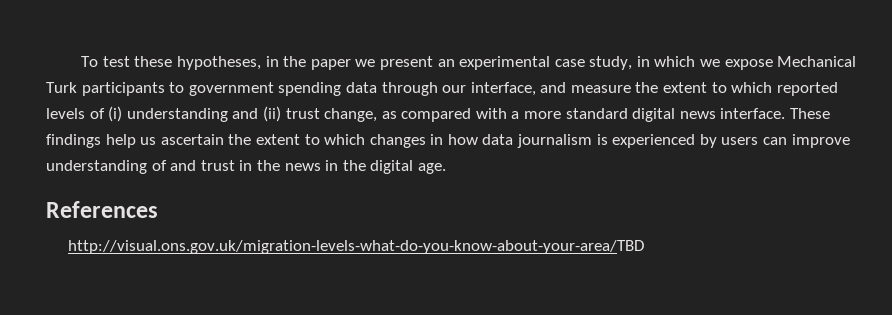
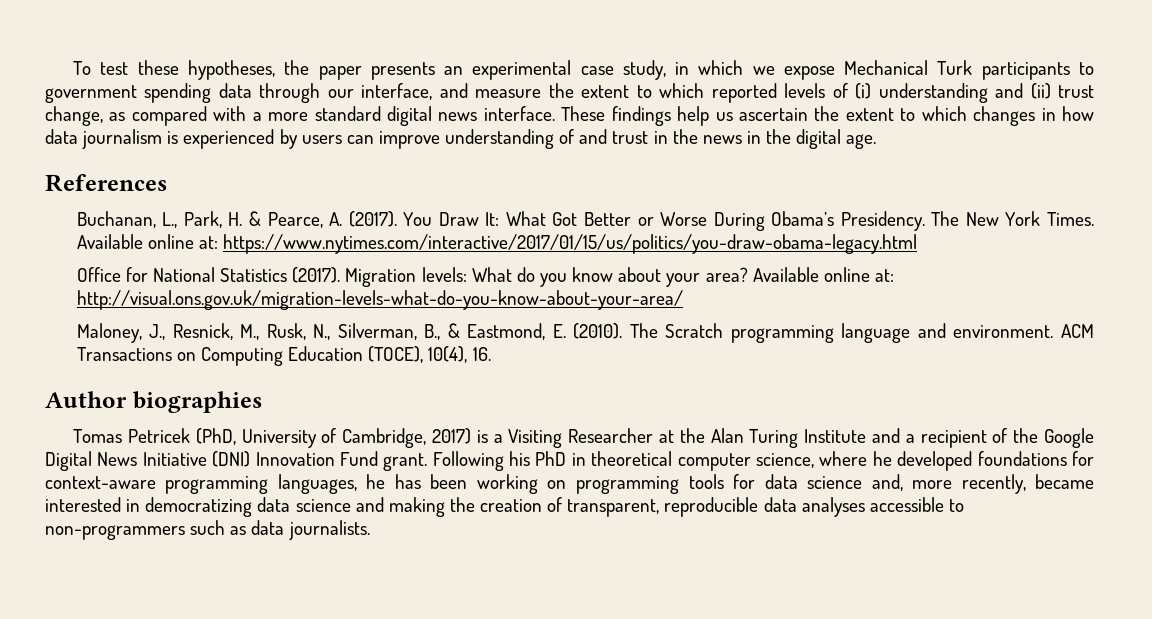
- To test these hypotheses, in the paper we present an experimental case study, in which we expose Mechanical Turk participants to government spending data through our interface, and measure the extent to which reported levels of (i) understanding and (ii) trust change, as compared with a more standard digital news interface.
+ To test these hypotheses, the paper presents an experimental case study, in which we expose Mechanical Turk participants to government spending data through our interface, and measure the extent to which reported levels of (i) understanding and (ii) trust change, as compared with a more standard digital news interface.
- http://visual.ons.gov.uk/migration-levels-what-do-you-know-about-your-area/TBD
+ Buchanan, L., Park, H. & Pearce, A. (2017). You Draw It: What Got Better or Worse During Obama’s Presidency. The New York Times. Available online at: https://www.nytimes.com/interactive/2017/01/15/us/politics/you-draw-obama-legacy.html
+ Office for National Statistics (2017). Migration levels: What do you know about your area? Available online at: http://visual.ons.gov.uk/migration-levels-what-do-you-know-about-your-area/
+ Maloney, J., Resnick, M., Rusk, N., Silverman, B., & Eastmond, E. (2010). The Scratch programming language and environment. ACM Transactions on Computing Education (TOCE), 10(4), 16.
+ Author biographies
+ Tomas Petricek (PhD, University of Cambridge, 2017) is a Visiting Researcher at the Alan Turing Institute and a recipient of the Google Digital News Initiative (DNI) Innovation Fund grant. Following his PhD in theoretical computer science, where he developed foundations for context-aware programming languages, he has been working on programming tools for data science and, more recently, became interested in democratizing data science and making the creation of transparent, reproducible data analyses accessible to non-programmers such as data journalists.

